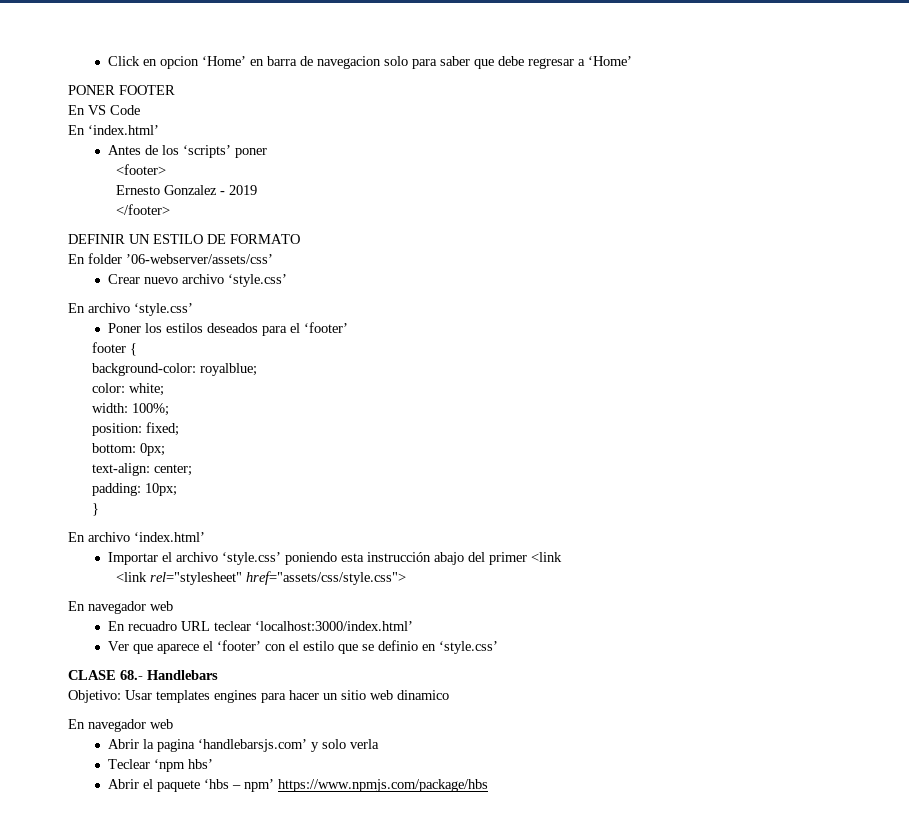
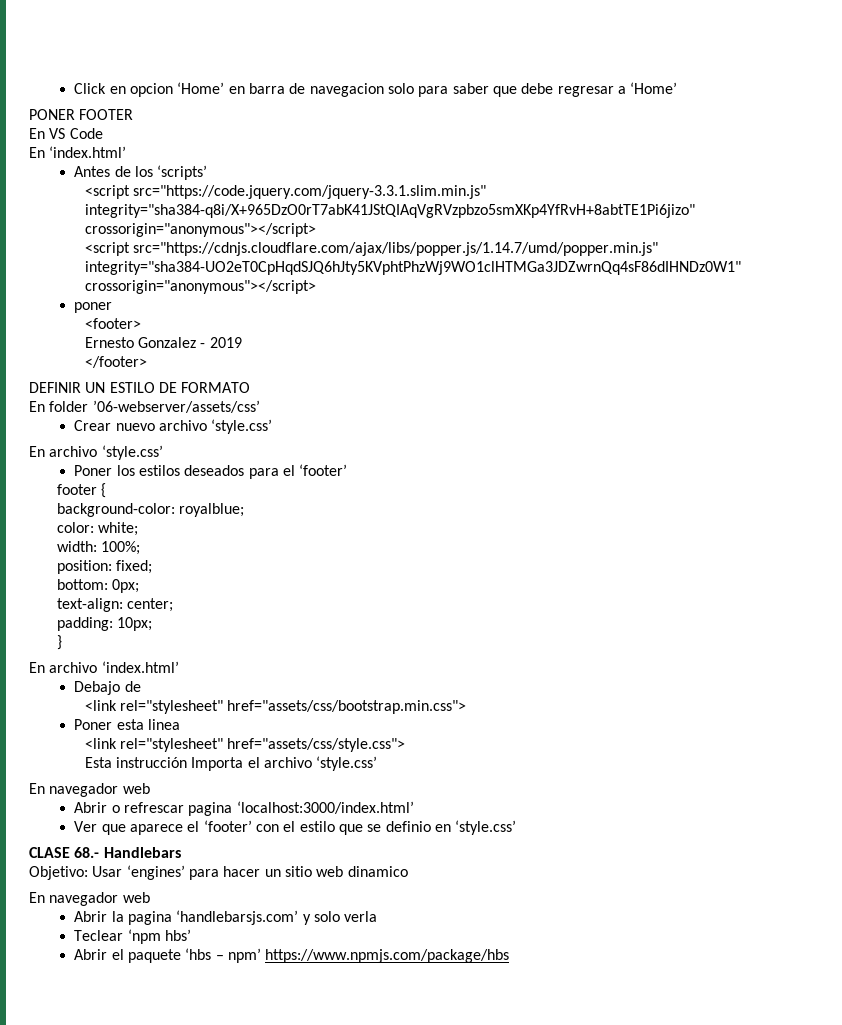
- Antes de los ‘scripts’ poner
+ Antes de los ‘scripts’
+ <script src="https://code.jquery.com/jquery-3.3.1.slim.min.js" integrity="sha384-q8i/X+965DzO0rT7abK41JStQIAqVgRVzpbzo5smXKp4YfRvH+8abtTE1Pi6jizo" crossorigin="anonymous"></script>
+ <script src="https://cdnjs.cloudflare.com/ajax/libs/popper.js/1.14.7/umd/popper.min.js" integrity="sha384-UO2eT0CpHqdSJQ6hJty5KVphtPhzWj9WO1clHTMGa3JDZwrnQq4sF86dIHNDz0W1" crossorigin="anonymous"></script>
+ poner
- Importar el archivo ‘style.css’ poniendo esta instrucción abajo del primer <link
+ Debajo de
+ <link rel="stylesheet" href="assets/css/bootstrap.min.css">
+ Poner esta linea
  <link rel="stylesheet" href="assets/css/style.css">
+ Esta instrucción Importa el archivo ‘style.css’
  En navegador web
- En recuadro URL teclear ‘localhost:3000/index.html’
+ Abrir o refrescar pagina ‘localhost:3000/index.html’
- Objetivo: Usar templates engines para hacer un sitio web dinamico
+ Objetivo: Usar ‘engines’ para hacer un sitio web dinamico

